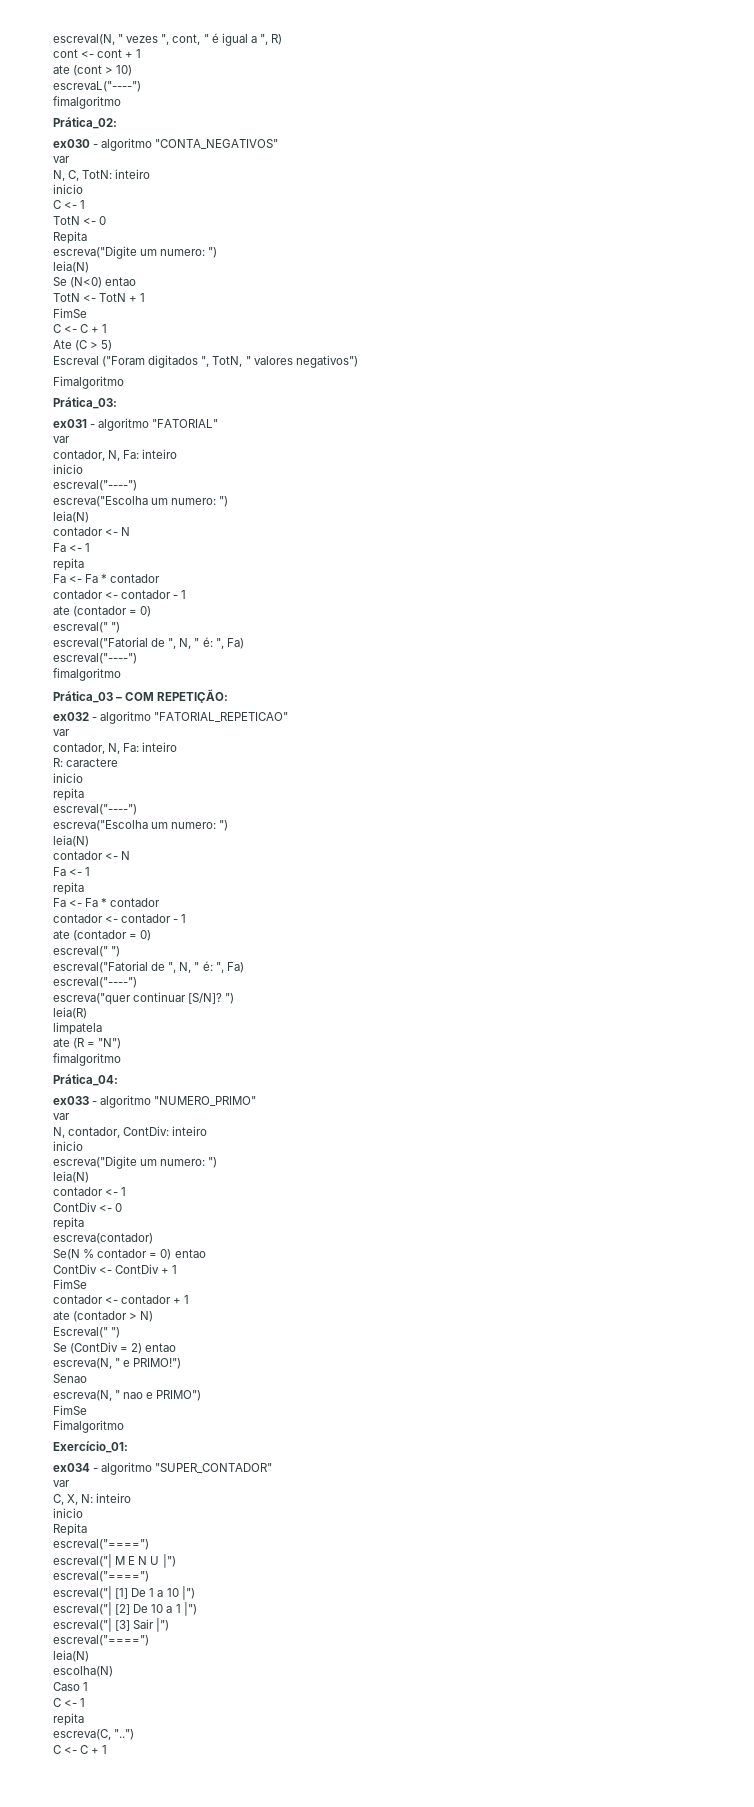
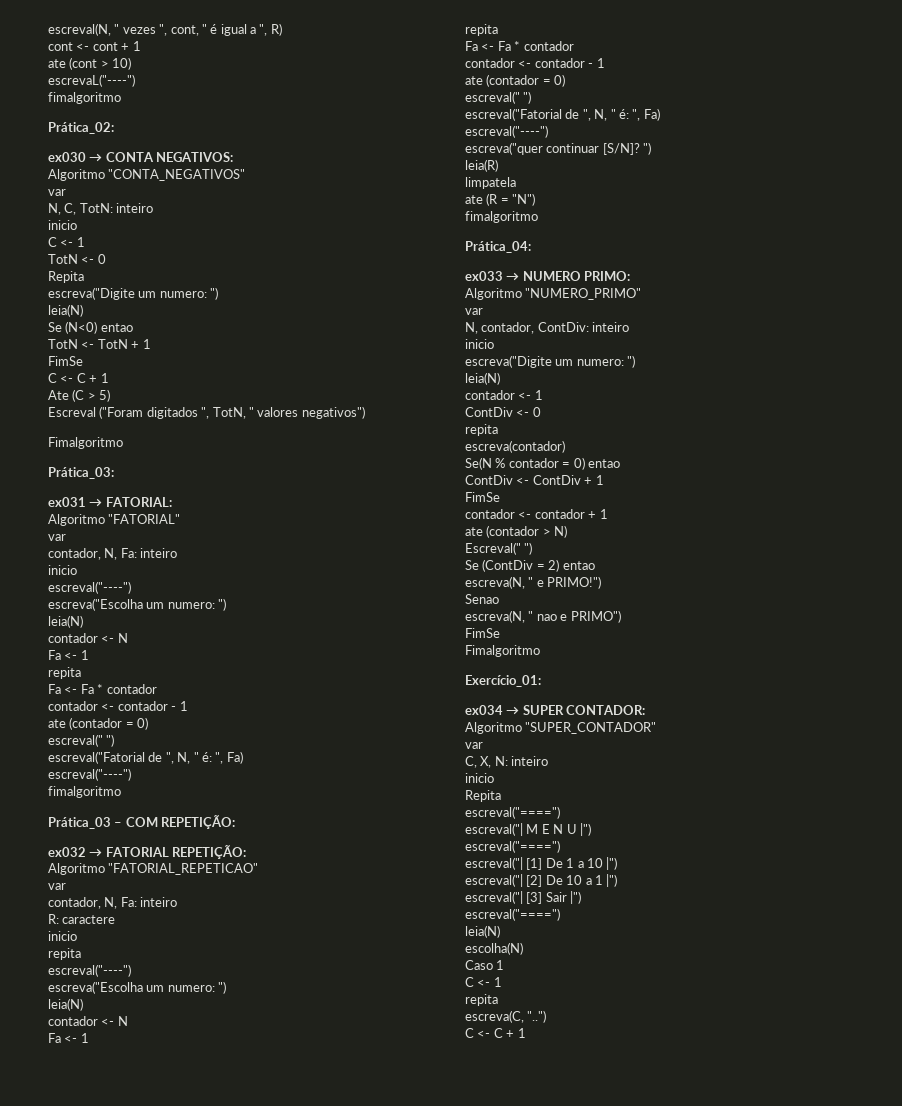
- ex030 - algoritmo "CONTA_NEGATIVOS"
+ ex030 → CONTA NEGATIVOS:
+ Algoritmo "CONTA_NEGATIVOS"
- ex031 - algoritmo "FATORIAL"
+ ex031 → FATORIAL:
+ Algoritmo "FATORIAL"
- ex032 - algoritmo "FATORIAL_REPETICAO"
+ ex032 → FATORIAL REPETIÇÃO:
+ Algoritmo "FATORIAL_REPETICAO"
- ex033 - algoritmo "NUMERO_PRIMO"
+ ex033 → NUMERO PRIMO:
+ Algoritmo "NUMERO_PRIMO"
- ex034 - algoritmo "SUPER_CONTADOR"
+ ex034 → SUPER CONTADOR:
+ Algoritmo "SUPER_CONTADOR"

